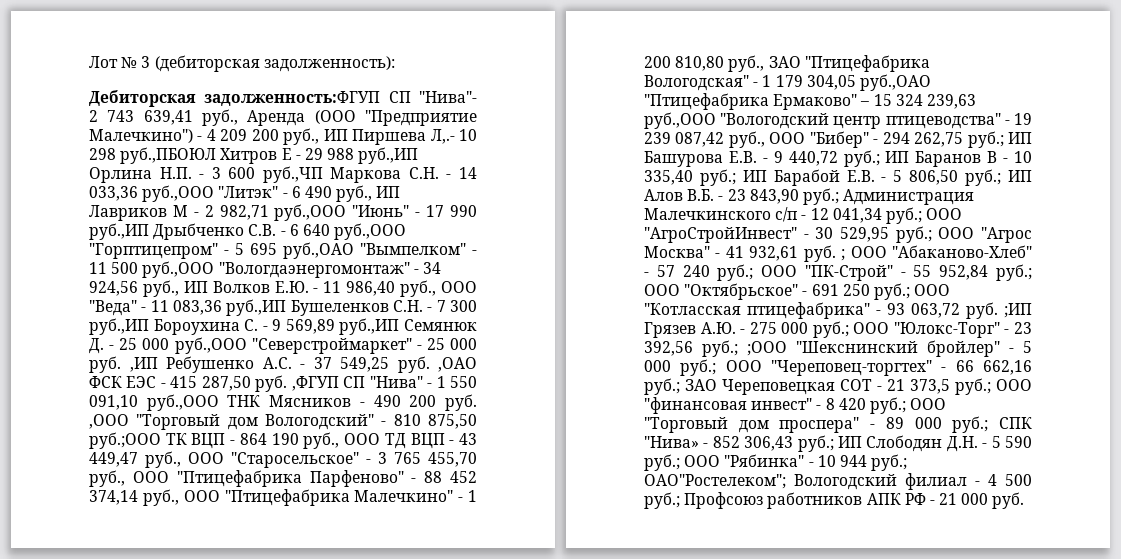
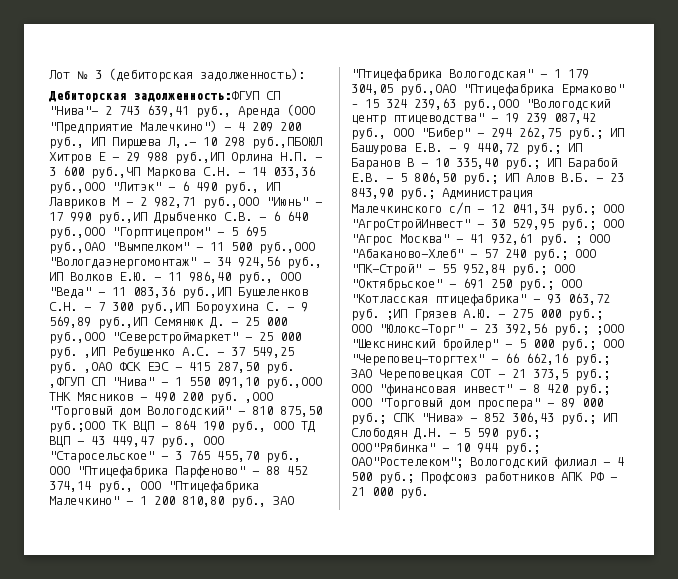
- ООО "Рябинка" - 10 944 руб.;
+ ООО"Рябинка" - 10 944 руб.;

